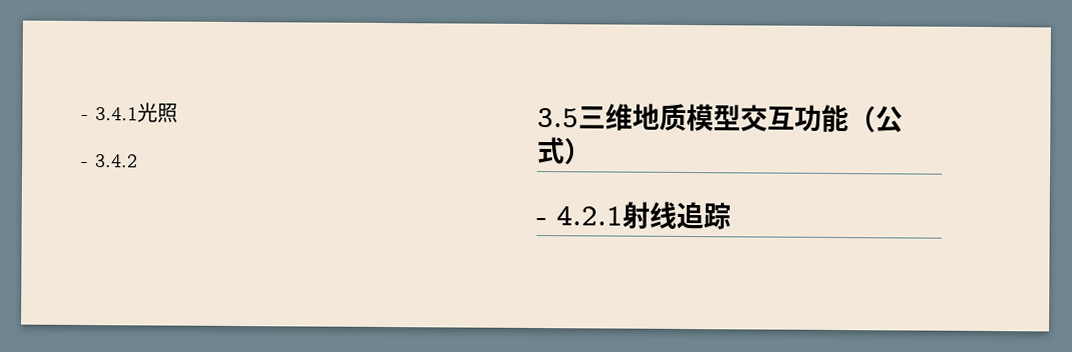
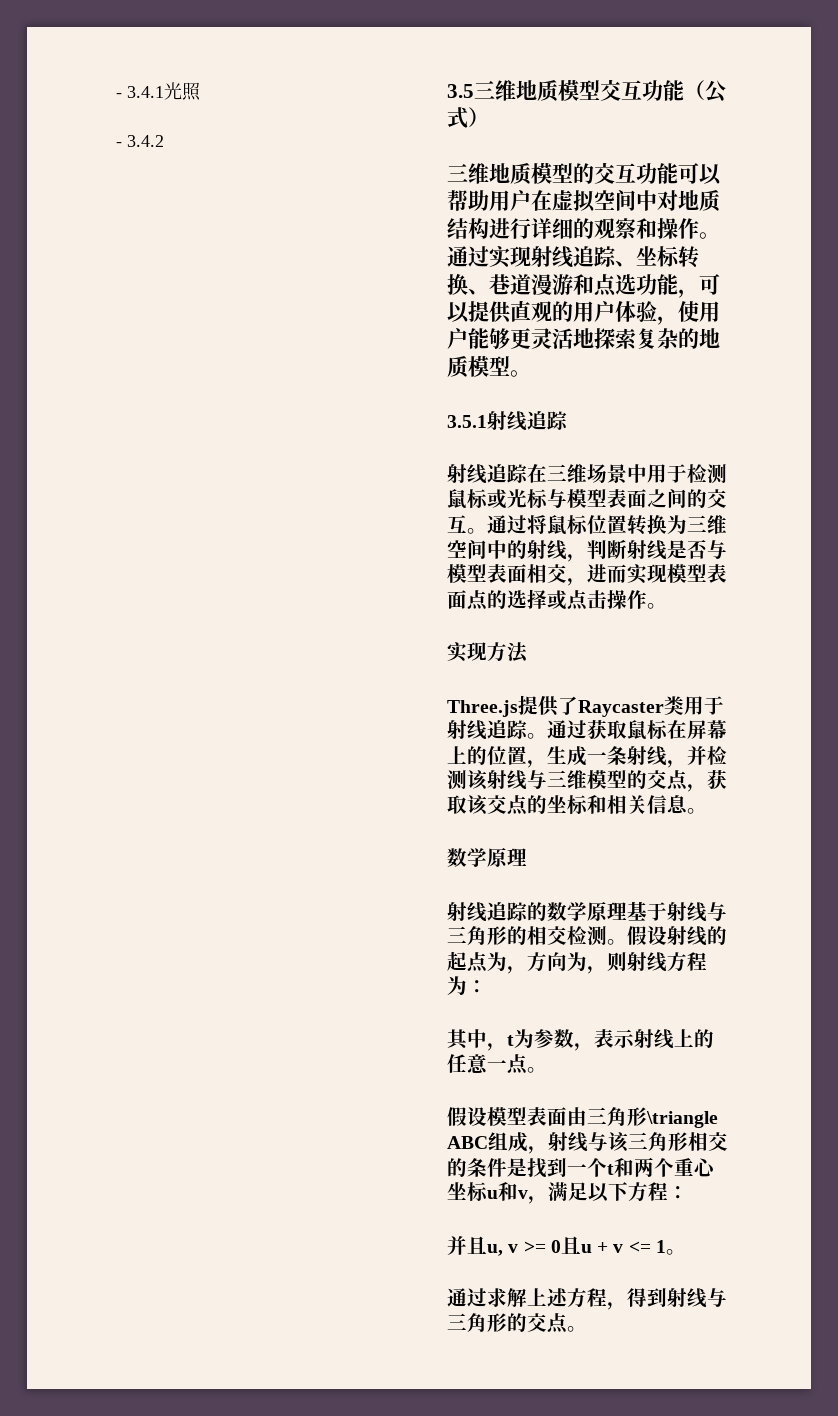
- - 4.2.1射线追踪
+ 三维地质模型的交互功能可以帮助用户在虚拟空间中对地质结构进行详细的观察和操作。通过实现射线追踪、坐标转换、巷道漫游和点选功能，可以提供直观的用户体验，使用户能够更灵活地探索复杂的地质模型。
+ 3.5.1射线追踪
+ 射线追踪在三维场景中用于检测鼠标或光标与模型表面之间的交互。通过将鼠标位置转换为三维空间中的射线，判断射线是否与模型表面相交，进而实现模型表面点的选择或点击操作。
+ 实现方法
+ Three.js提供了Raycaster类用于射线追踪。通过获取鼠标在屏幕上的位置，生成一条射线，并检测该射线与三维模型的交点，获取该交点的坐标和相关信息。
+ 数学原理
+ 射线追踪的数学原理基于射线与三角形的相交检测。假设射线的起点为，方向为，则射线方程为：
+ 其中，t为参数，表示射线上的任意一点。
+ 假设模型表面由三角形\triangle ABC组成，射线与该三角形相交的条件是找到一个t和两个重心坐标u和v，满足以下方程：
+ 并且u, v >= 0且u + v <= 1。
+ 通过求解上述方程，得到射线与三角形的交点。

